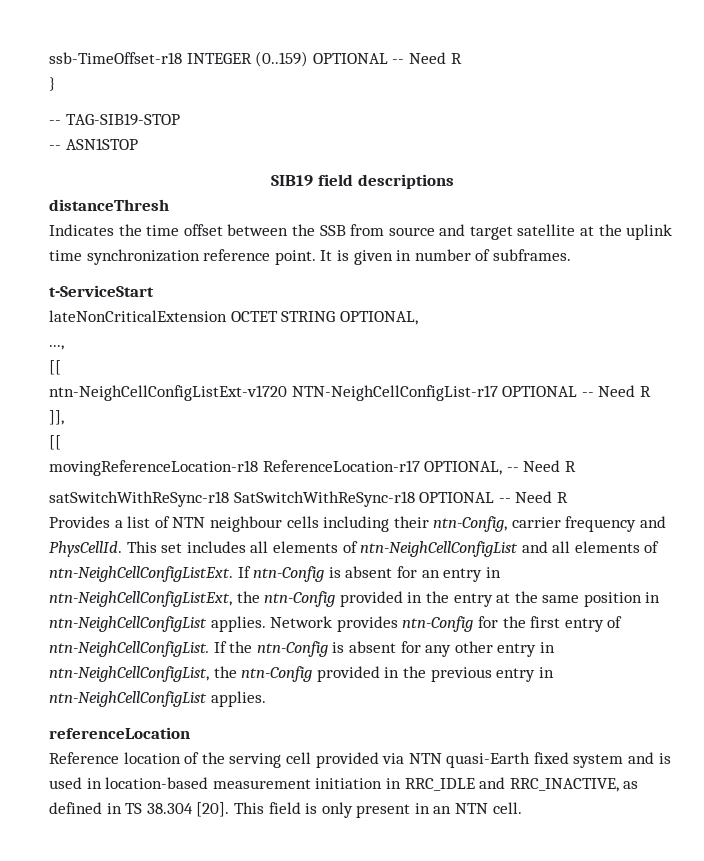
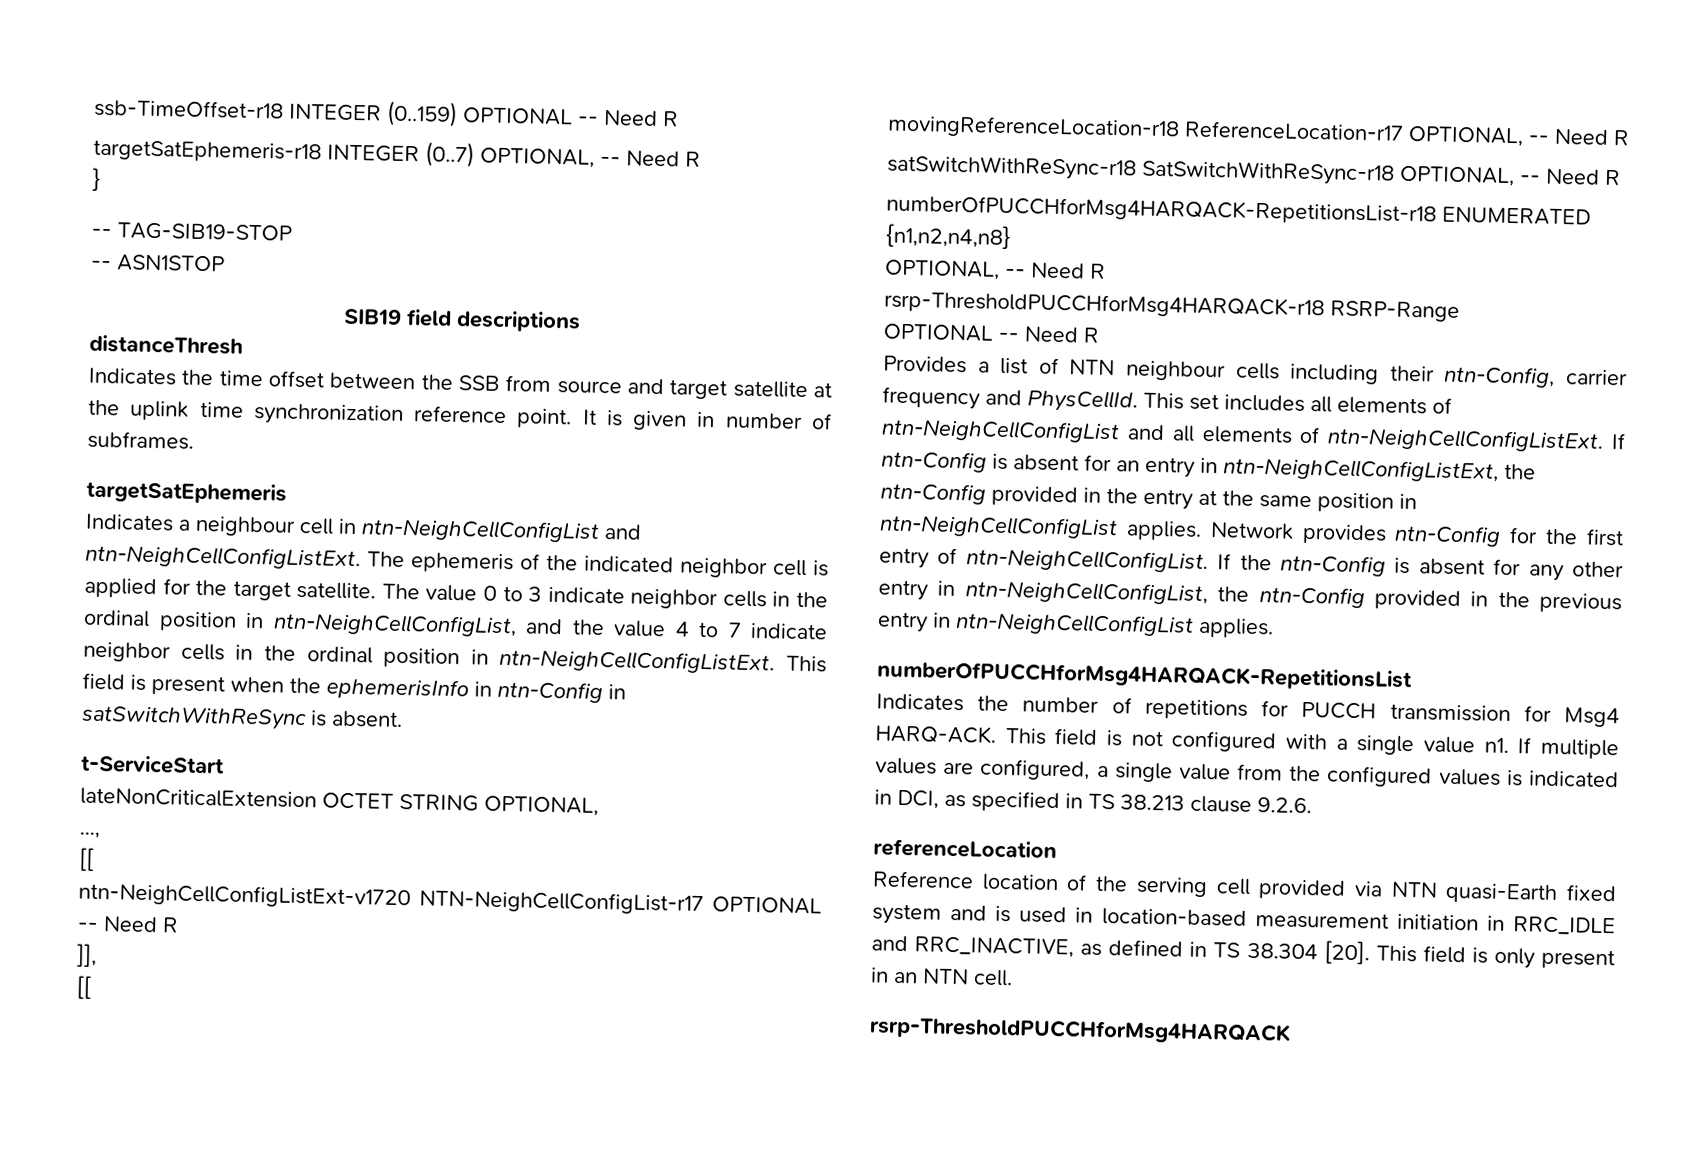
+ targetSatEphemeris-r18 INTEGER (0..7) OPTIONAL, -- Need R
+ targetSatEphemeris
+ Indicates a neighbour cell in ntn-NeighCellConfigList and ntn-NeighCellConfigListExt. The ephemeris of the indicated neighbor cell is applied for the target satellite. The value 0 to 3 indicate neighbor cells in the ordinal position in ntn-NeighCellConfigList, and the value 4 to 7 indicate neighbor cells in the ordinal position in ntn-NeighCellConfigListExt. This field is present when the ephemerisInfo in ntn-Config in satSwitchWithReSync is absent.
- satSwitchWithReSync-r18 SatSwitchWithReSync-r18 OPTIONAL -- Need R
+ satSwitchWithReSync-r18 SatSwitchWithReSync-r18 OPTIONAL, -- Need R
+ numberOfPUCCHforMsg4HARQACK-RepetitionsList-r18 ENUMERATED {n1,n2,n4,n8}
+ OPTIONAL, -- Need R
+ rsrp-ThresholdPUCCHforMsg4HARQACK-r18 RSRP-Range
+ OPTIONAL -- Need R
+ numberOfPUCCHforMsg4HARQACK-RepetitionsList
+ Indicates the number of repetitions for PUCCH transmission for Msg4 HARQ-ACK. This field is not configured with a single value n1. If multiple values are configured, a single value from the configured values is indicated in DCI, as specified in TS 38.213 clause 9.2.6.
+ rsrp-ThresholdPUCCHforMsg4HARQACK

